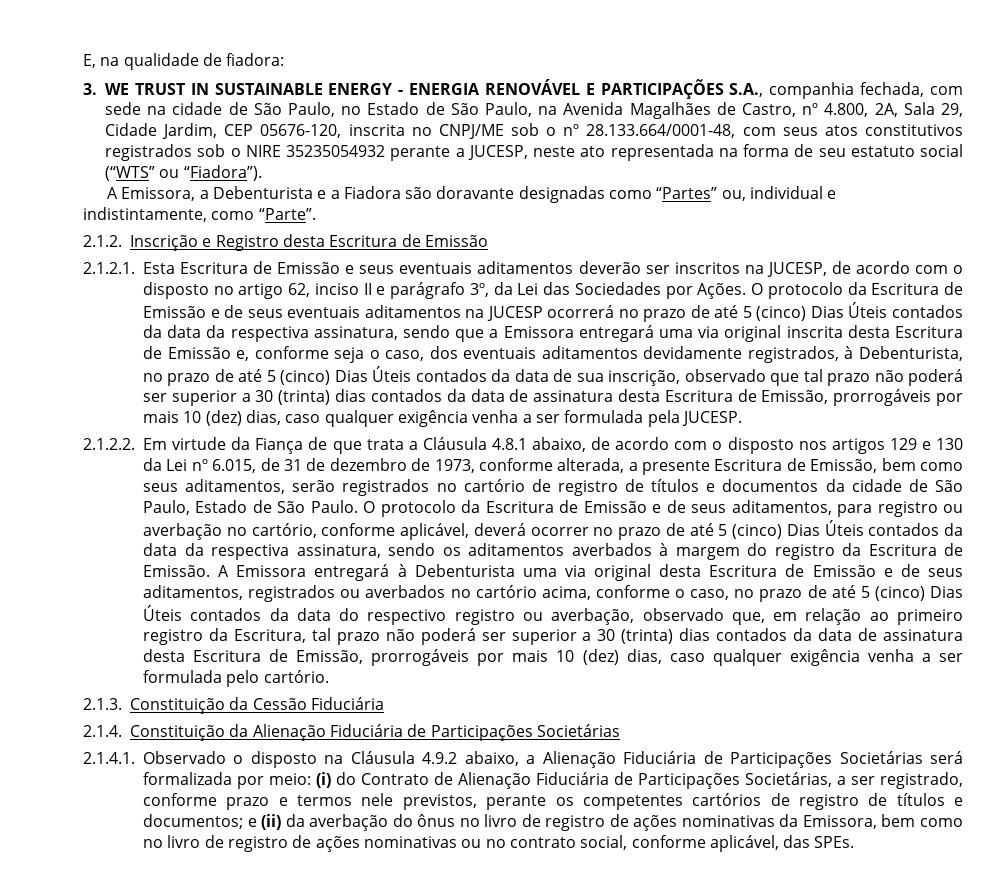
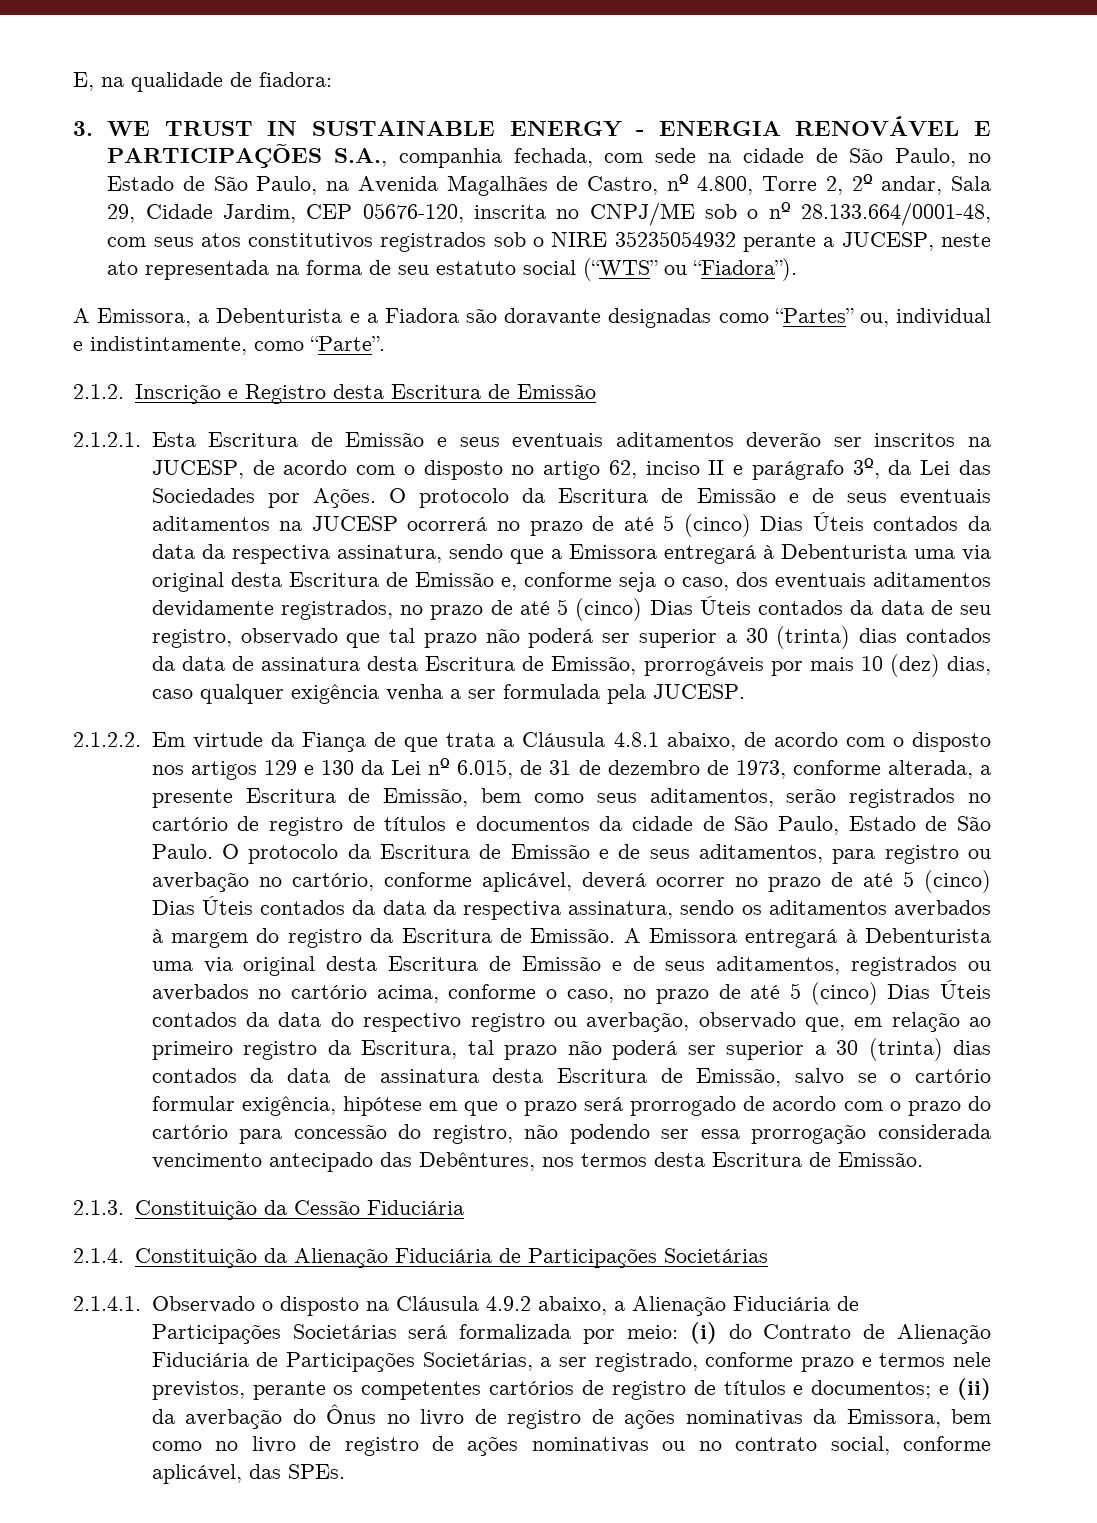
- 3. WE TRUST IN SUSTAINABLE ENERGY - ENERGIA RENOVÁVEL E PARTICIPAÇÕES S.A., companhia fechada, com sede na cidade de São Paulo, no Estado de São Paulo, na Avenida Magalhães de Castro, nº 4.800, 2A, Sala 29, Cidade Jardim, CEP 05676-120, inscrita no CNPJ/ME sob o nº 28.133.664/0001-48, com seus atos constitutivos registrados sob o NIRE 35235054932 perante a JUCESP, neste ato representada na forma de seu estatuto social (“WTS” ou “Fiadora”).
+ 3. WE TRUST IN SUSTAINABLE ENERGY - ENERGIA RENOVÁVEL E PARTICIPAÇÕES S.A., companhia fechada, com sede na cidade de São Paulo, no Estado de São Paulo, na Avenida Magalhães de Castro, nº 4.800, Torre 2, 2º andar, Sala 29, Cidade Jardim, CEP 05676-120, inscrita no CNPJ/ME sob o nº 28.133.664/0001-48, com seus atos constitutivos registrados sob o NIRE 35235054932 perante a JUCESP, neste ato representada na forma de seu estatuto social (“WTS” ou “Fiadora”).
- O protocolo da Escritura de Emissão e de seus eventuais aditamentos na JUCESP ocorrerá no prazo de até 5 (cinco) Dias Úteis contados da data da respectiva assinatura, sendo que a Emissora entregará uma via original inscrita desta Escritura de Emissão e, conforme seja o caso, dos eventuais aditamentos devidamente registrados, à Debenturista, no prazo de até 5 (cinco) Dias Úteis contados da data de sua inscrição, observado que tal prazo não poderá ser superior a 30 (trinta) dias contados da data de assinatura desta Escritura de Emissão, prorrogáveis por mais 10 (dez) dias, caso qualquer exigência venha a ser formulada pela JUCESP.
+ O protocolo da Escritura de Emissão e de seus eventuais aditamentos na JUCESP ocorrerá no prazo de até 5 (cinco) Dias Úteis contados da data da respectiva assinatura, sendo que a Emissora entregará à Debenturista uma via original desta Escritura de Emissão e, conforme seja o caso, dos eventuais aditamentos devidamente registrados, no prazo de até 5 (cinco) Dias Úteis contados da data de seu registro, observado que tal prazo não poderá ser superior a 30 (trinta) dias contados da data de assinatura desta Escritura de Emissão, prorrogáveis por mais 10 (dez) dias, caso qualquer exigência venha a ser formulada pela JUCESP.
- A Emissora entregará à Debenturista uma via original desta Escritura de Emissão e de seus aditamentos, registrados ou averbados no cartório acima, conforme o caso, no prazo de até 5 (cinco) Dias Úteis contados da data do respectivo registro ou averbação, observado que, em relação ao primeiro registro da Escritura, tal prazo não poderá ser superior a 30 (trinta) dias contados da data de assinatura desta Escritura de Emissão, prorrogáveis por mais 10 (dez) dias, caso qualquer exigência venha a ser formulada pelo cartório.
+ A Emissora entregará à Debenturista uma via original desta Escritura de Emissão e de seus aditamentos, registrados ou averbados no cartório acima, conforme o caso, no prazo de até 5 (cinco) Dias Úteis contados da data do respectivo registro ou averbação, observado que, em relação ao primeiro registro da Escritura, tal prazo não poderá ser superior a 30 (trinta) dias contados da data de assinatura desta Escritura de Emissão, salvo se o cartório formular exigência, hipótese em que o prazo será prorrogado de acordo com o prazo do cartório para concessão do registro, não podendo ser essa prorrogação considerada vencimento antecipado das Debêntures, nos termos desta Escritura de Emissão.
- e (ii) da averbação do ônus no livro de registro de ações nominativas da Emissora, bem como no livro de registro de ações nominativas ou no contrato social, conforme aplicável, das SPEs.
+ e (ii) da averbação do Ônus no livro de registro de ações nominativas da Emissora, bem como no livro de registro de ações nominativas ou no contrato social, conforme aplicável, das SPEs.

